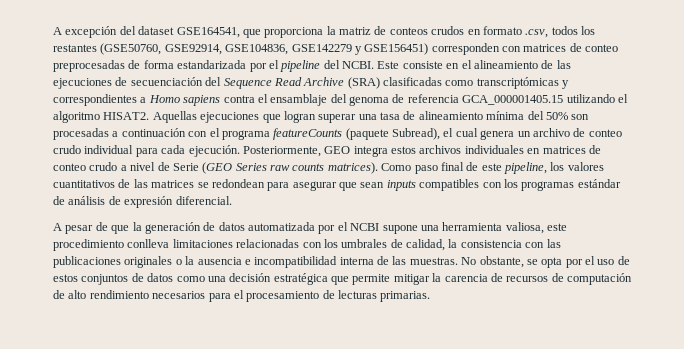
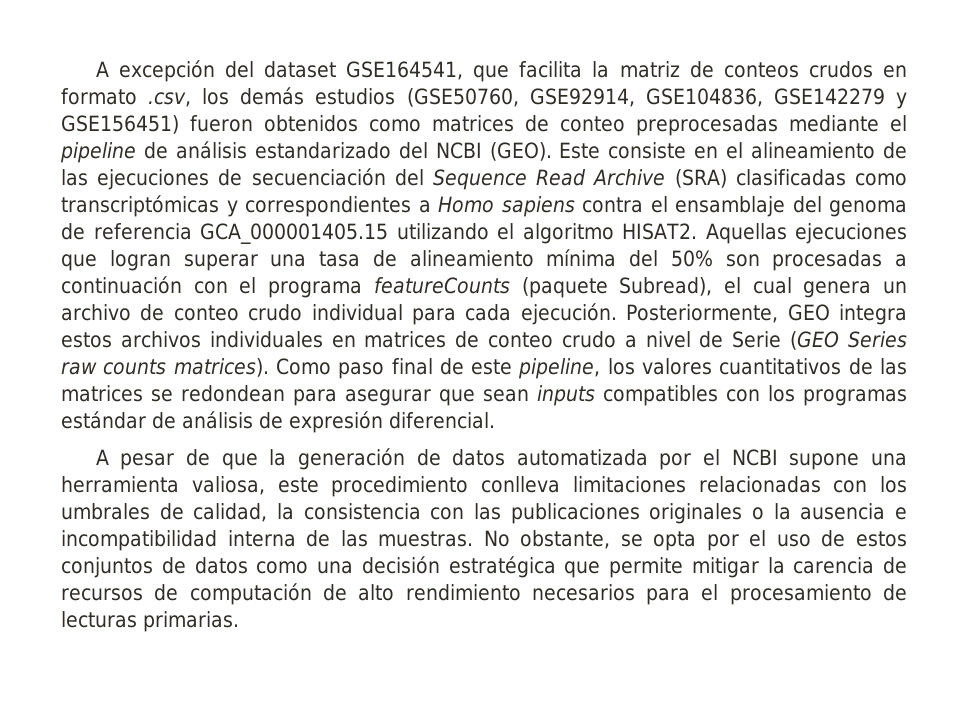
- A excepción del dataset GSE164541, que proporciona la matriz de conteos crudos en formato .csv, todos los restantes (GSE50760, GSE92914, GSE104836, GSE142279 y GSE156451) corresponden con matrices de conteo preprocesadas de forma estandarizada por el pipeline del NCBI.
+ A excepción del dataset GSE164541, que facilita la matriz de conteos crudos en formato .csv, los demás estudios (GSE50760, GSE92914, GSE104836, GSE142279 y GSE156451) fueron obtenidos como matrices de conteo preprocesadas mediante el pipeline de análisis estandarizado del NCBI (GEO).

